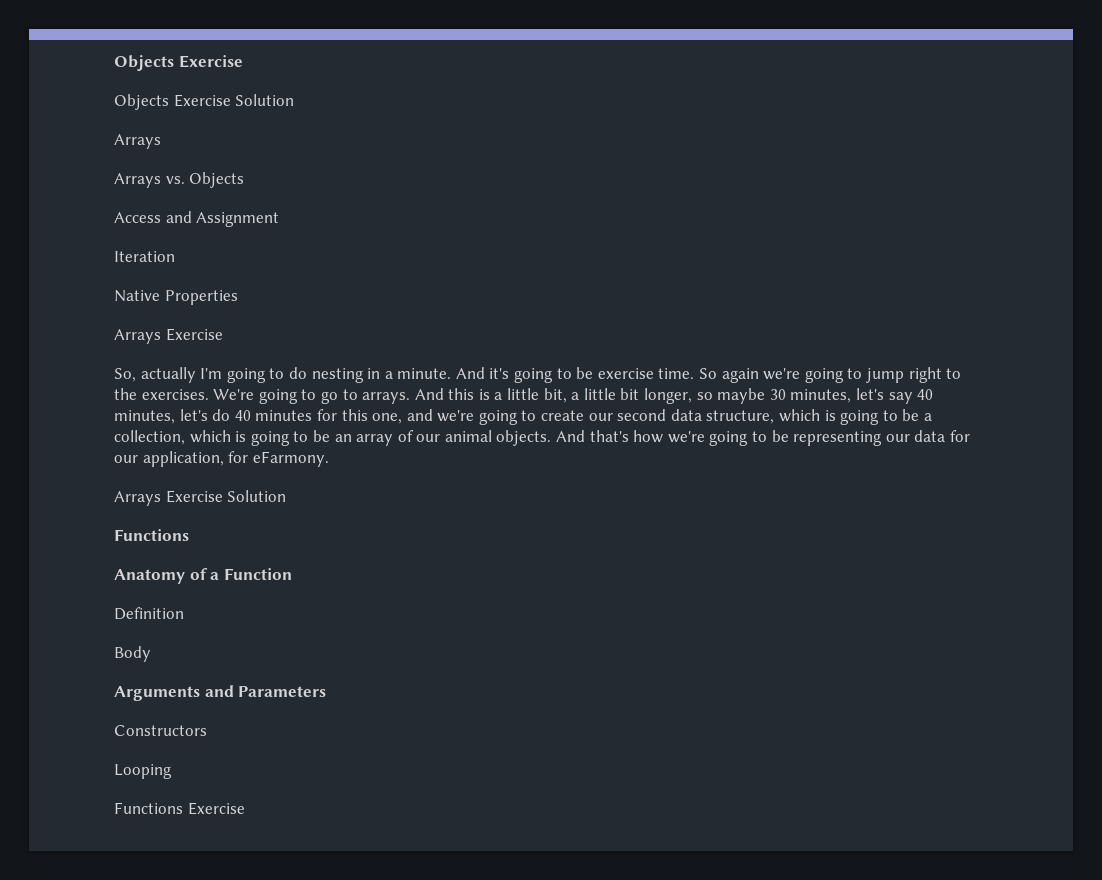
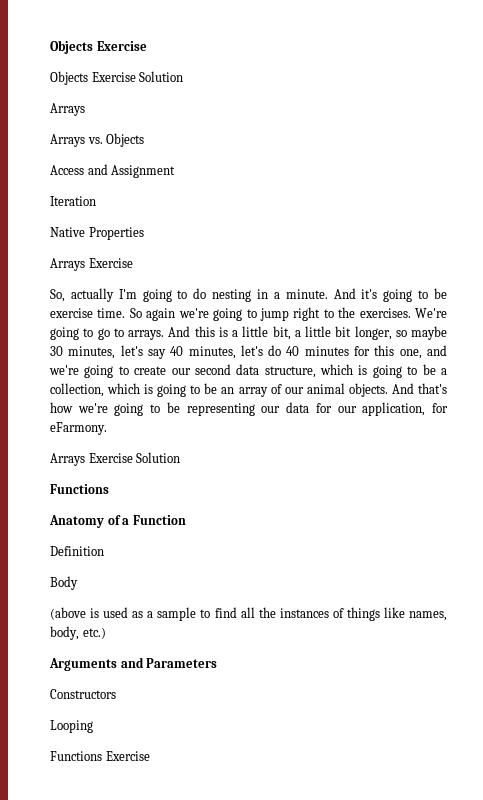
+ (above is used as a sample to find all the instances of things like names, body, etc.)

